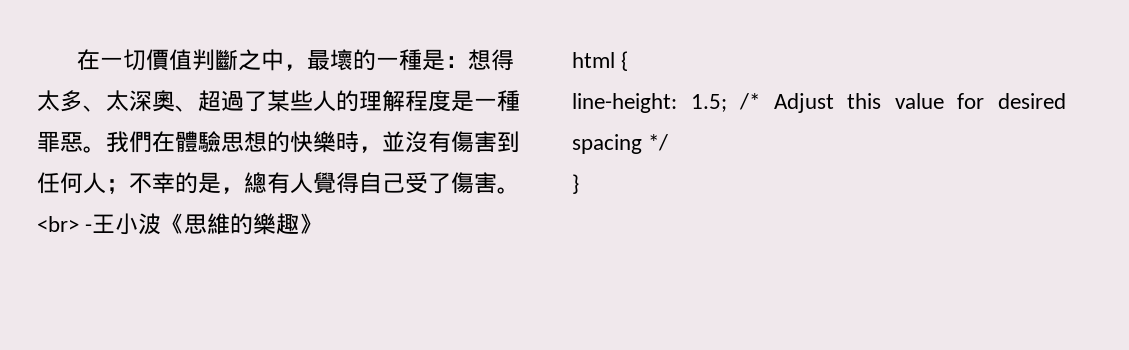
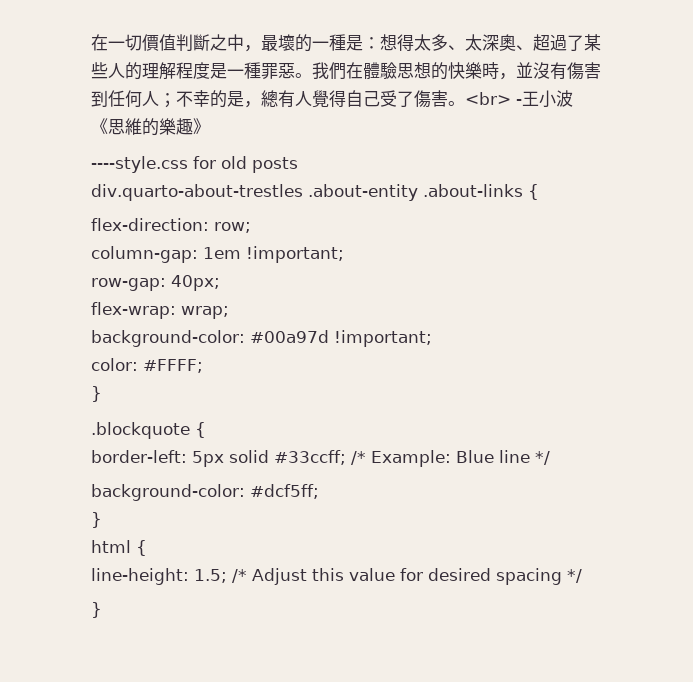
+ ----style.css for old posts
+ div.quarto-about-trestles .about-entity .about-links {
+ flex-direction: row;
+ column-gap: 1em !important;
+ row-gap: 40px;
+ flex-wrap: wrap;
+ background-color: #00a97d !important;
+ color: #FFFF;
+ }
+ .blockquote {
+ border-left: 5px solid #33ccff; /* Example: Blue line */
+ background-color: #dcf5ff;
+ }

